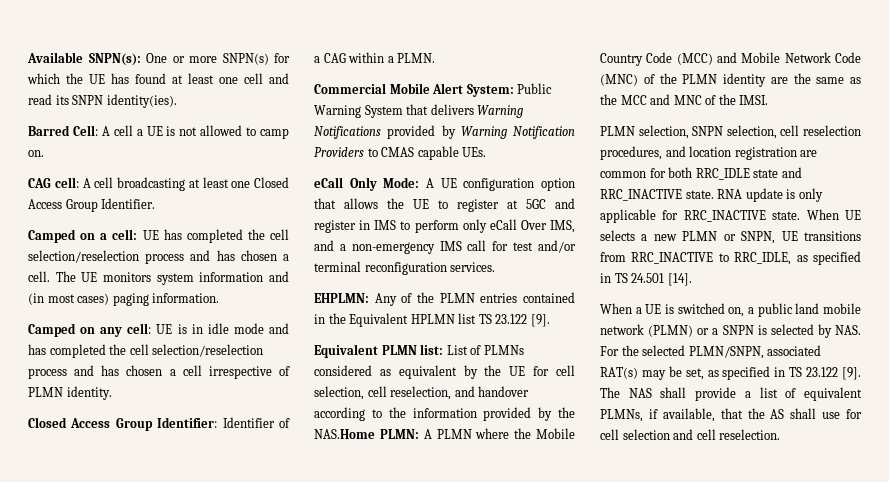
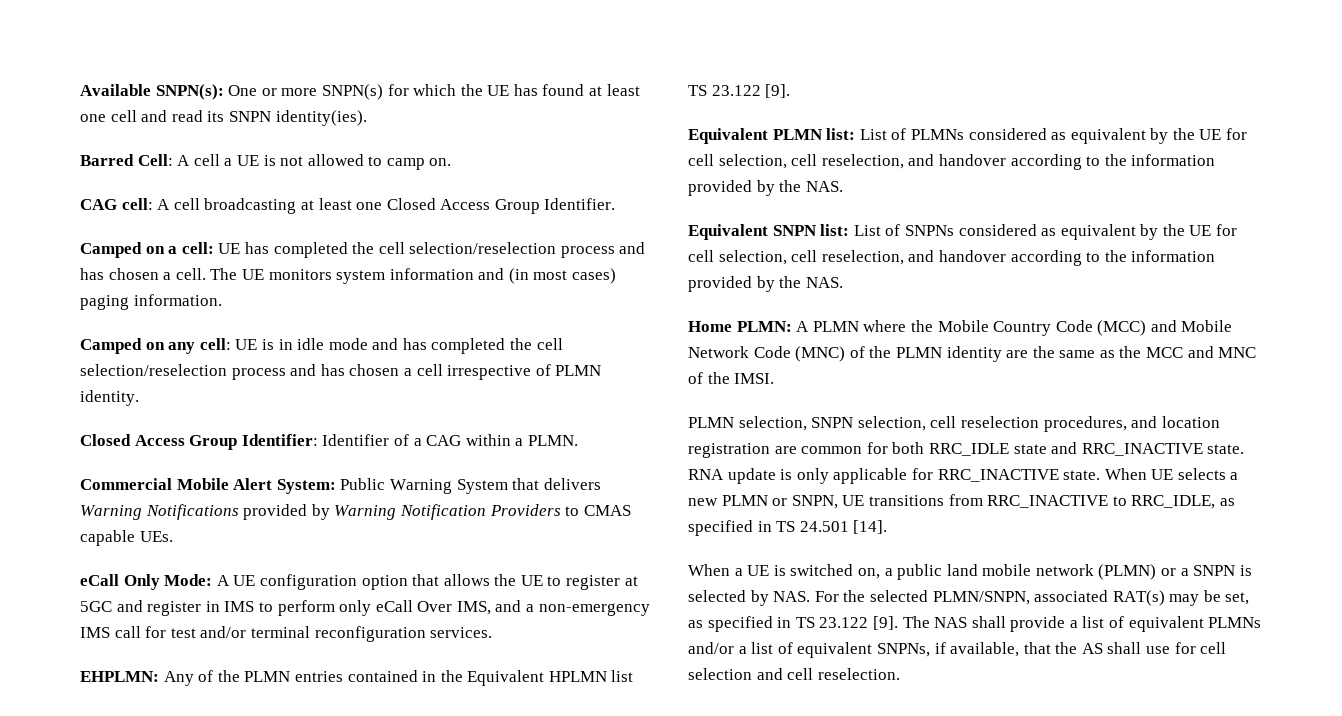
- Equivalent PLMN list: List of PLMNs considered as equivalent by the UE for cell selection, cell reselection, and handover according to the information provided by the NAS.Home PLMN: A PLMN where the Mobile Country Code (MCC) and Mobile Network Code (MNC) of the PLMN identity are the same as the MCC and MNC of the IMSI.
+ Equivalent PLMN list: List of PLMNs considered as equivalent by the UE for cell selection, cell reselection, and handover according to the information provided by the NAS.
+ Equivalent SNPN list: List of SNPNs considered as equivalent by the UE for cell selection, cell reselection, and handover according to the information provided by the NAS.
+ Home PLMN: A PLMN where the Mobile Country Code (MCC) and Mobile Network Code (MNC) of the PLMN identity are the same as the MCC and MNC of the IMSI.
- The NAS shall provide a list of equivalent PLMNs, if available, that the AS shall use for cell selection and cell reselection.
+ The NAS shall provide a list of equivalent PLMNs and/or a list of equivalent SNPNs, if available, that the AS shall use for cell selection and cell reselection.

